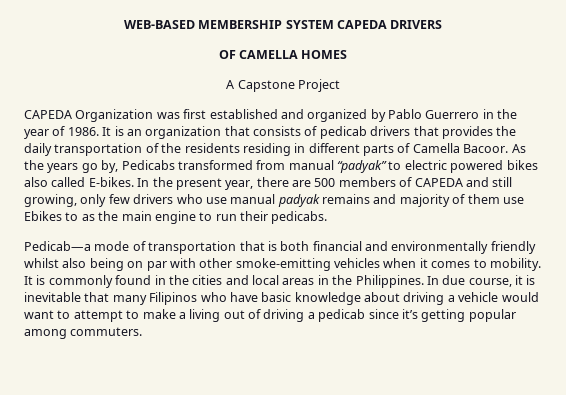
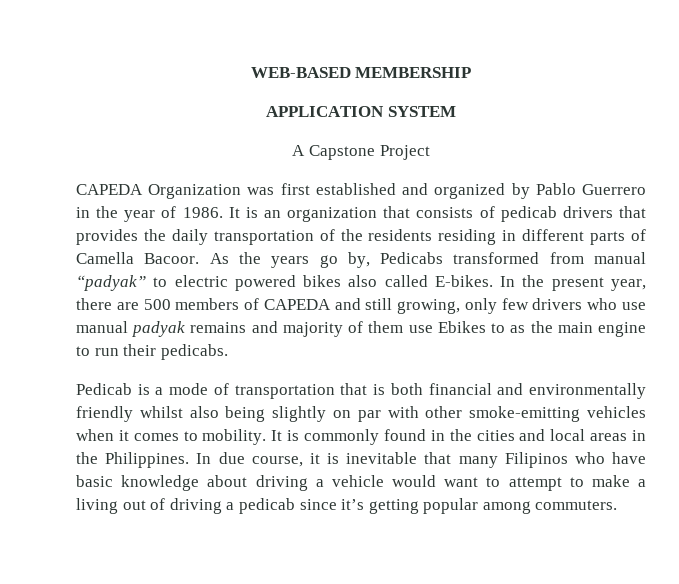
- WEB-BASED MEMBERSHIP SYSTEM CAPEDA DRIVERS
- OF CAMELLA HOMES
+ WEB-BASED MEMBERSHIP
+ APPLICATION SYSTEM
- Pedicab—a mode of transportation that is both financial and environmentally friendly whilst also being on par with other smoke-emitting vehicles when it comes to mobility.
+ Pedicab is a mode of transportation that is both financial and environmentally friendly whilst also being slightly on par with other smoke-emitting vehicles when it comes to mobility.

